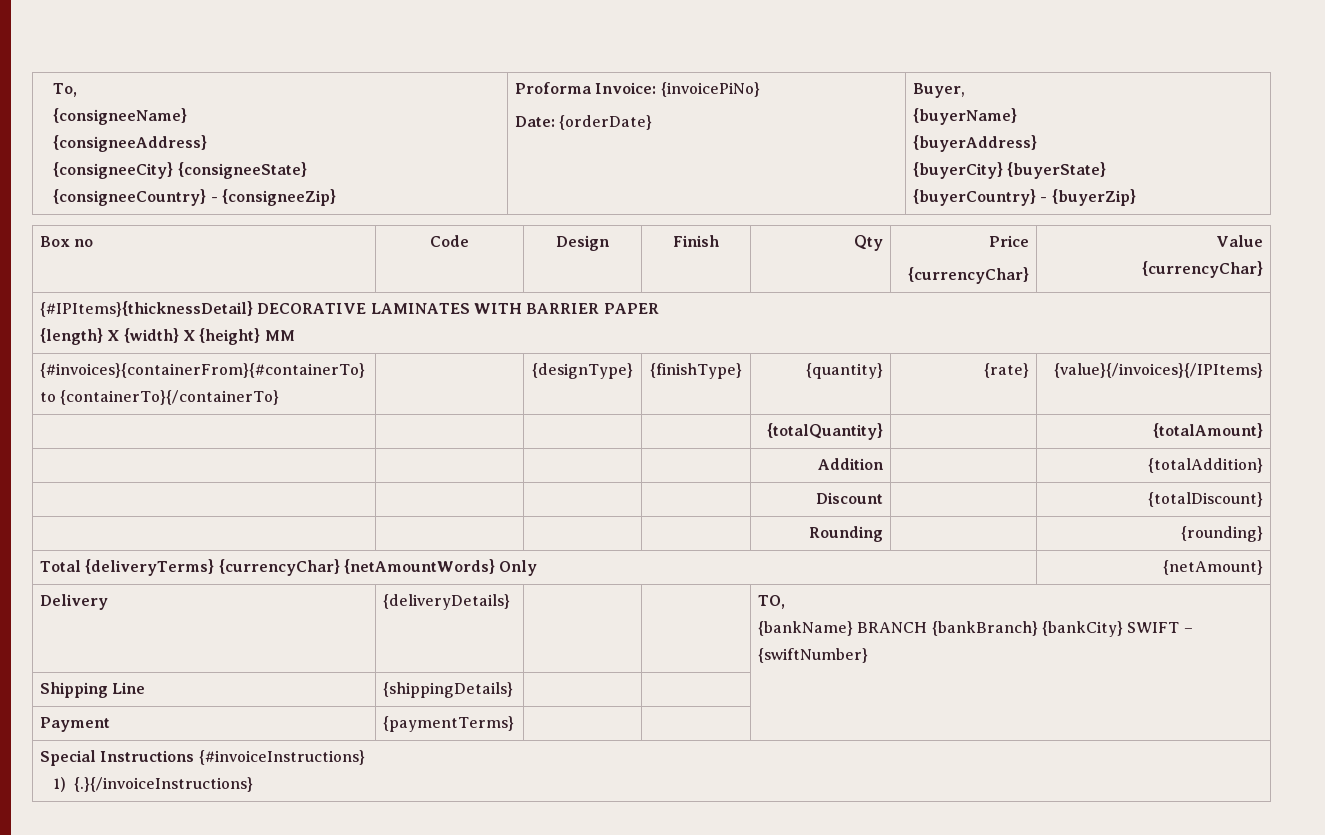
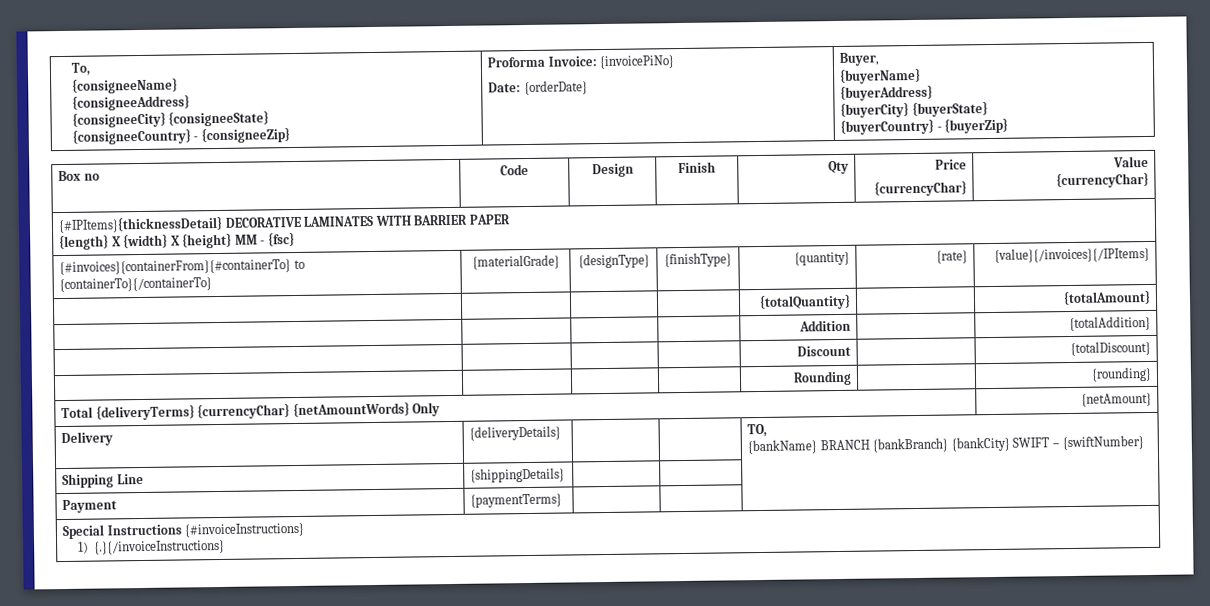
  {#IPItems}{thicknessDetail} DECORATIVE LAMINATES WITH BARRIER PAPER
- {length} X {width} X {height} MM
+ {length} X {width} X {height} MM - {fsc}
- {#invoices}{containerFrom}{#containerTo} to {containerTo}{/containerTo} | | {designType} | {finishType} | {quantity} | {rate} | {value}{/invoices}{/IPItems}
+ {#invoices}{containerFrom}{#containerTo} to {containerTo}{/containerTo} | {materialGrade} | {designType} | {finishType} | {quantity} | {rate} | {value}{/invoices}{/IPItems}

